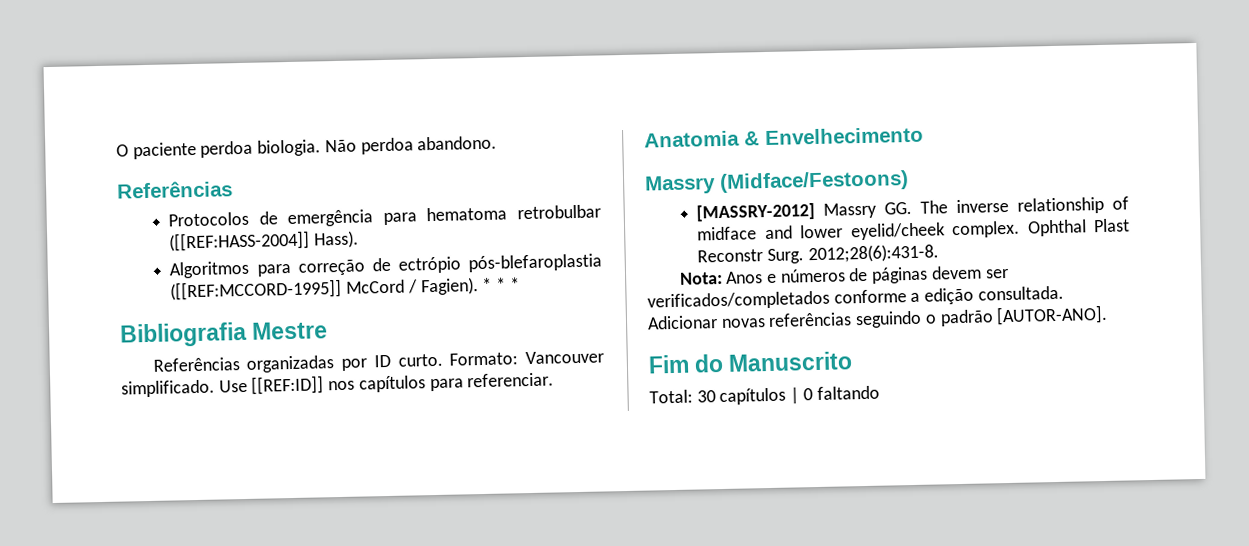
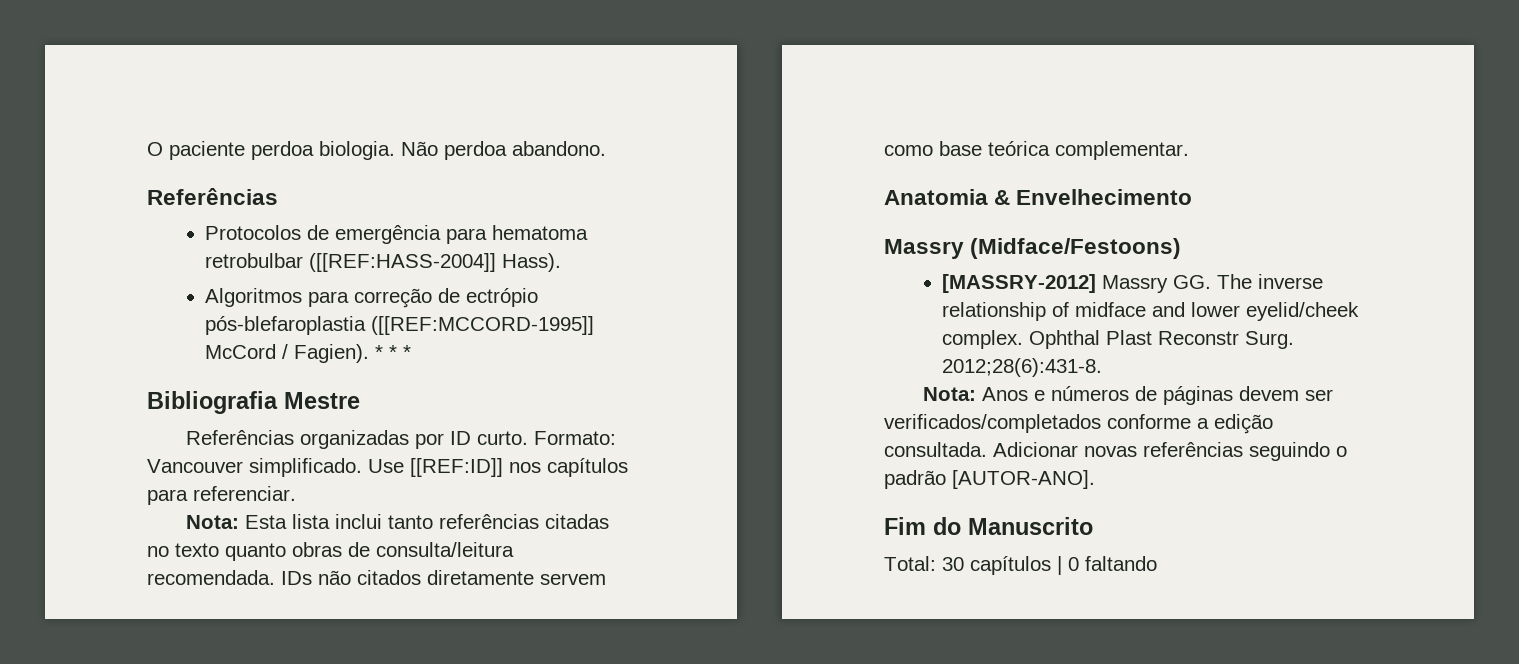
+ Nota: Esta lista inclui tanto referências citadas no texto quanto obras de consulta/leitura recomendada. IDs não citados diretamente servem como base teórica complementar.

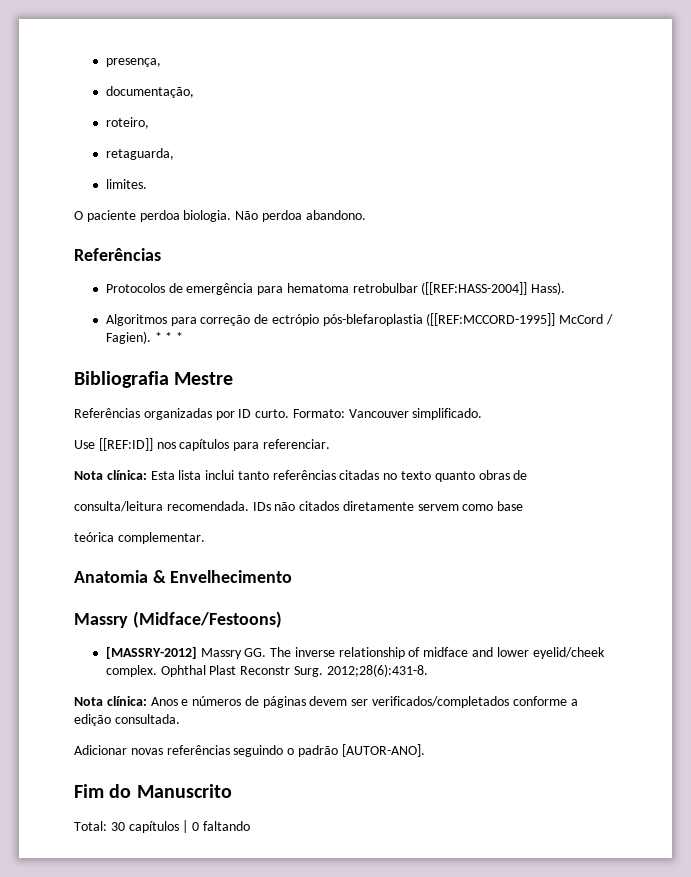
+ presença,
+ documentação,
+ roteiro,
+ retaguarda,
+ limites.
- Formato: Vancouver simplificado. Use [[REF:ID]] nos capítulos para referenciar.
+ Formato: Vancouver simplificado.
+ Use [[REF:ID]] nos capítulos para referenciar.
- Nota: Esta lista inclui tanto referências citadas no texto quanto obras de consulta/leitura recomendada.
+ Nota clínica: Esta lista inclui tanto referências citadas no texto quanto obras de
+ consulta/leitura recomendada.
- IDs não citados diretamente servem como base teórica complementar.
+ IDs não citados diretamente servem como base
+ teórica complementar.
- Nota: Anos e números de páginas devem ser verificados/completados conforme a edição consultada. Adicionar novas referências seguindo o padrão [AUTOR-ANO].
+ Nota clínica: Anos e números de páginas devem ser verificados/completados conforme a edição consultada.
+ Adicionar novas referências seguindo o padrão [AUTOR-ANO].

